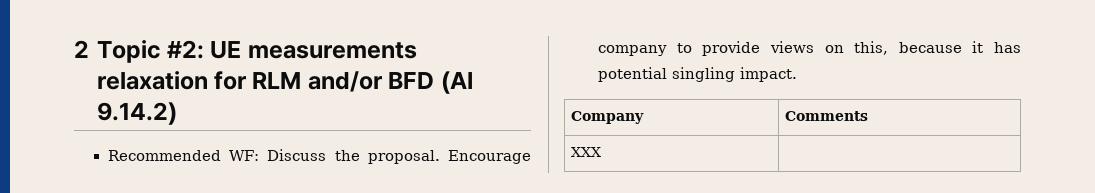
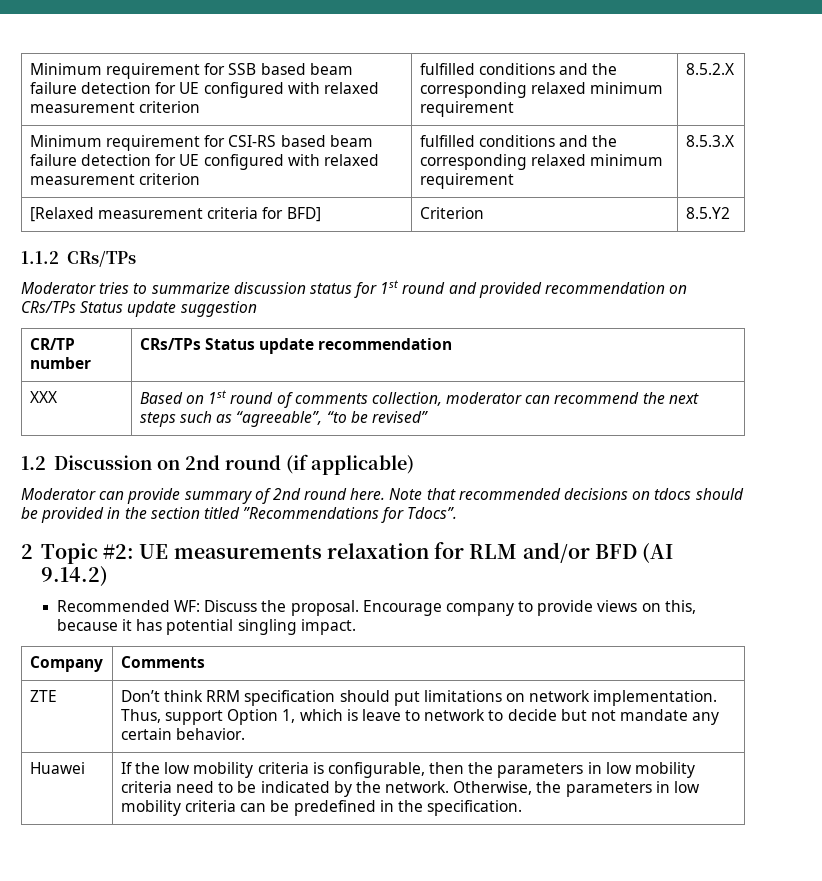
+ Minimum requirement for SSB based beam failure detection for UE configured with relaxed measurement criterion | fulfilled conditions and the corresponding relaxed minimum requirement | 8.5.2.X
+ Minimum requirement for CSI-RS based beam failure detection for UE configured with relaxed measurement criterion | fulfilled conditions and the corresponding relaxed minimum requirement | 8.5.3.X
+ [Relaxed measurement criteria for BFD] | Criterion | 8.5.Y2
+ 1.1.2 CRs/TPs
+ Moderator tries to summarize discussion status for 1st round and provided recommendation on CRs/TPs Status update suggestion
+ CR/TP number | CRs/TPs Status update recommendation
+ XXX | Based on 1st round of comments collection, moderator can recommend the next steps such as “agreeable”, “to be revised”
+ 1.2 Discussion on 2nd round (if applicable)
+ Moderator can provide summary of 2nd round here. Note that recommended decisions on tdocs should be provided in the section titled ”Recommendations for Tdocs”.
- XXX |
+ ZTE | Don’t think RRM specification should put limitations on network implementation. Thus, support Option 1, which is leave to network to decide but not mandate any certain behavior.
+ Huawei | If the low mobility criteria is configurable, then the parameters in low mobility criteria need to be indicated by the network. Otherwise, the parameters in low mobility criteria can be predefined in the specification.

